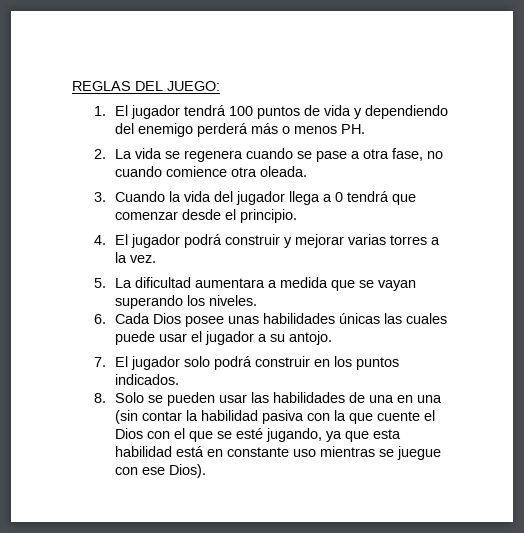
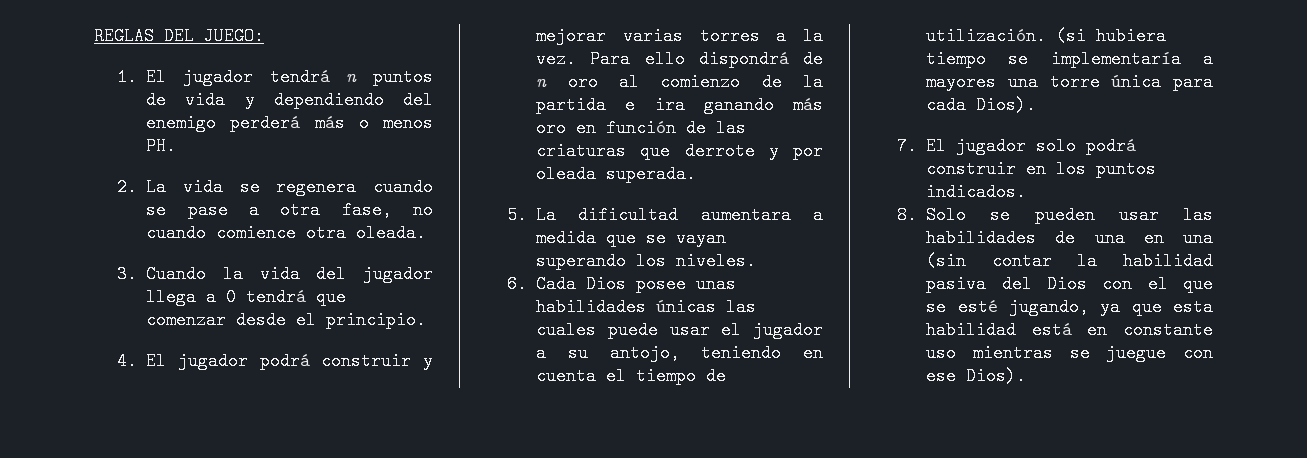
- 1. El jugador tendrá 100 puntos de vida y dependiendo del enemigo perderá más o menos PH.
+ 1. El jugador tendrá n puntos de vida y dependiendo del enemigo perderá más o menos PH.
+ Para ello dispondrá de n oro al comienzo de la partida e ira ganando más oro en función de las criaturas que derrote y por oleada superada.
- 6. Cada Dios posee unas habilidades únicas las cuales puede usar el jugador a su antojo.
+ 6. Cada Dios posee unas habilidades únicas las cuales puede usar el jugador a su antojo, teniendo en cuenta el tiempo de utilización. (si hubiera tiempo se implementaría a mayores una torre única para cada Dios).
- 8. Solo se pueden usar las habilidades de una en una (sin contar la habilidad pasiva con la que cuente el Dios con el que se esté jugando, ya que esta habilidad está en constante uso mientras se juegue con ese Dios).
+ 8. Solo se pueden usar las habilidades de una en una (sin contar la habilidad pasiva del Dios con el que se esté jugando, ya que esta habilidad está en constante uso mientras se juegue con ese Dios).

